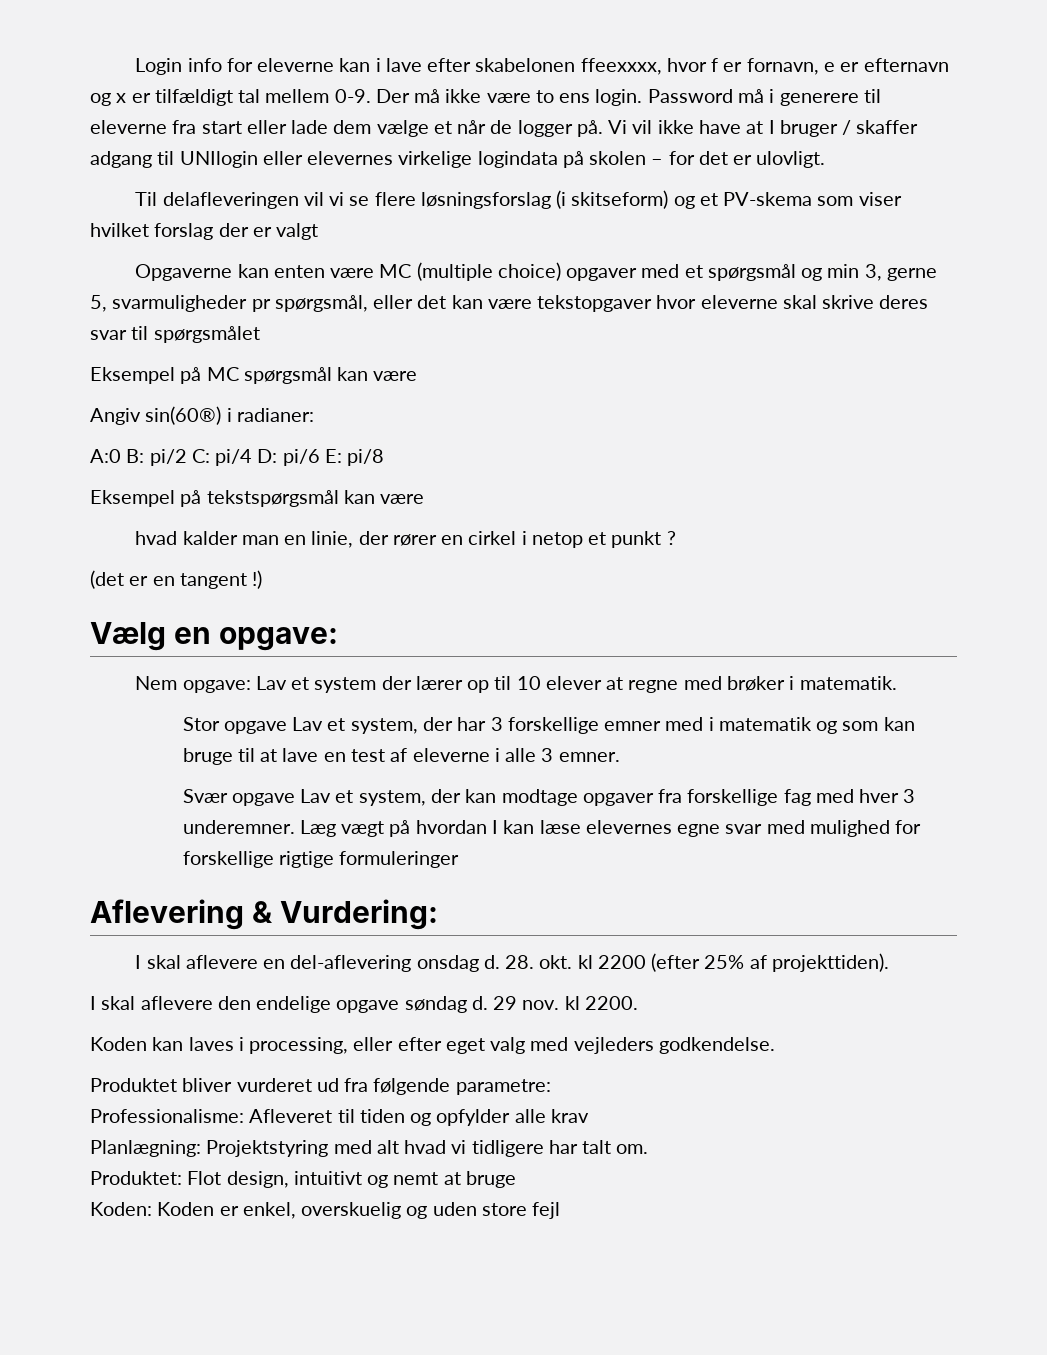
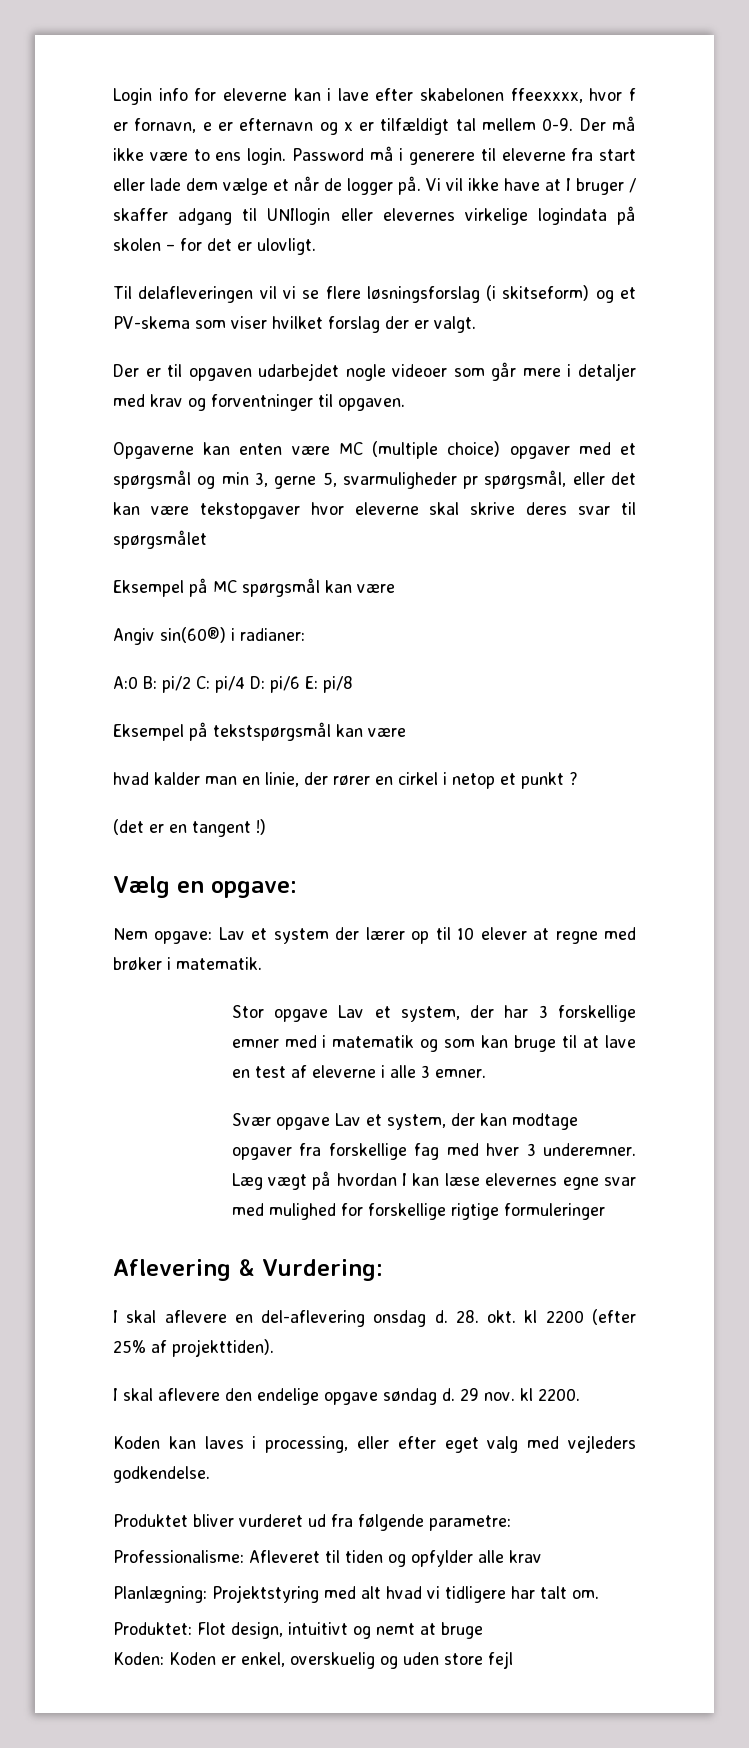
- Til delafleveringen vil vi se flere løsningsforslag (i skitseform) og et PV-skema som viser hvilket forslag der er valgt
+ Til delafleveringen vil vi se flere løsningsforslag (i skitseform) og et PV-skema som viser hvilket forslag der er valgt.
+ Der er til opgaven udarbejdet nogle videoer som går mere i detaljer med krav og forventninger til opgaven.

